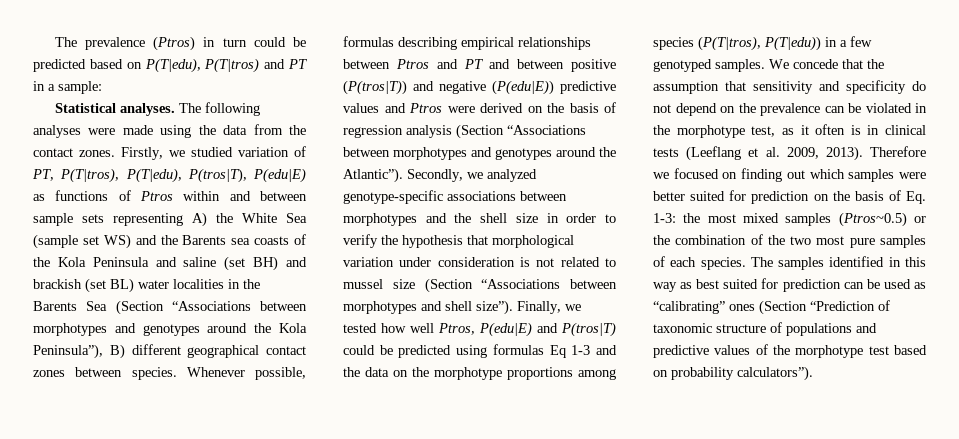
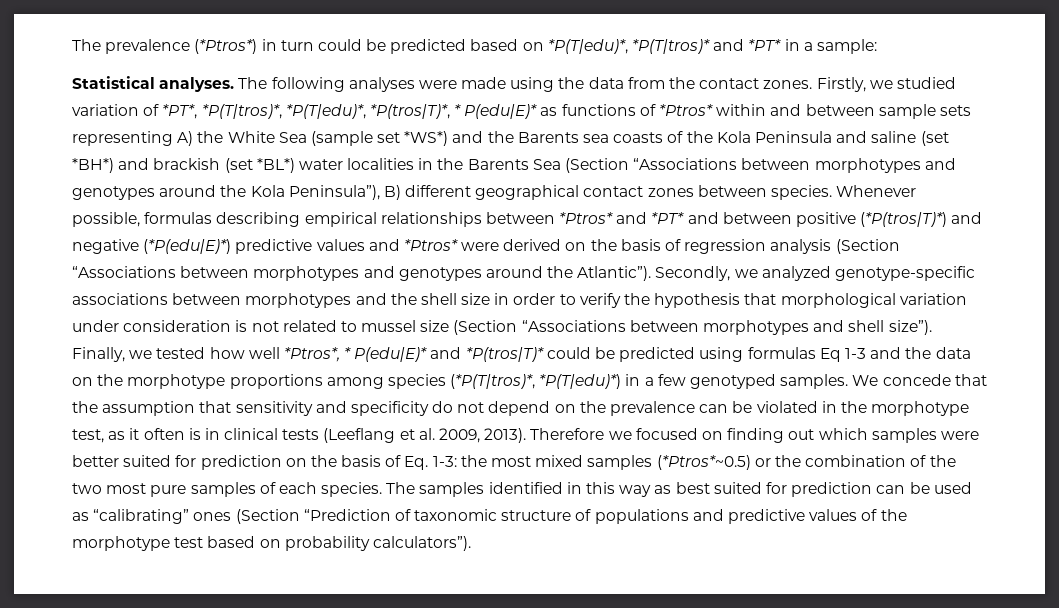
- The prevalence (Ptros) in turn could be predicted based on P(T|edu), P(T|tros) and PT in a sample:
+ The prevalence (*Ptros*) in turn could be predicted based on *P(T|edu)*, *P(T|tros)* and *PT* in a sample:
- Firstly, we studied variation of PT, P(T|tros), P(T|edu), P(tros|T), P(edu|E) as functions of Ptros within and between sample sets representing A) the White Sea (sample set WS) and the Barents sea coasts of the Kola Peninsula and saline (set BH) and brackish (set BL) water localities in the Barents Sea (Section “Associations between morphotypes and genotypes around the Kola Peninsula”), B) different geographical contact zones between species.
+ Firstly, we studied variation of *PT*, *P(T|tros)*, *P(T|edu)*, *P(tros|T)*, * P(edu|E)* as functions of *Ptros* within and between sample sets representing A) the White Sea (sample set *WS*) and the Barents sea coasts of the Kola Peninsula and saline (set *BH*) and brackish (set *BL*) water localities in the Barents Sea (Section “Associations between morphotypes and genotypes around the Kola Peninsula”), B) different geographical contact zones between species.
- Whenever possible, formulas describing empirical relationships between Ptros and PT and between positive (P(tros|T)) and negative (P(edu|E)) predictive values and Ptros were derived on the basis of regression analysis (Section “Associations between morphotypes and genotypes around the Atlantic”).
+ Whenever possible, formulas describing empirical relationships between *Ptros* and *PT* and between positive (*P(tros|T)*) and negative (*P(edu|E)*) predictive values and *Ptros* were derived on the basis of regression analysis (Section “Associations between morphotypes and genotypes around the Atlantic”).
- Finally, we tested how well Ptros, P(edu|E) and P(tros|T) could be predicted using formulas Eq 1-3 and the data on the morphotype proportions among species (P(T|tros), P(T|edu)) in a few genotyped samples.
+ Finally, we tested how well *Ptros*, * P(edu|E)* and *P(tros|T)* could be predicted using formulas Eq 1-3 and the data on the morphotype proportions among species (*P(T|tros)*, *P(T|edu)*) in a few genotyped samples.
- Therefore we focused on finding out which samples were better suited for prediction on the basis of Eq. 1-3: the most mixed samples (Ptros~0.5) or the combination of the two most pure samples of each species.
+ Therefore we focused on finding out which samples were better suited for prediction on the basis of Eq. 1-3: the most mixed samples (*Ptros*~0.5) or the combination of the two most pure samples of each species.

